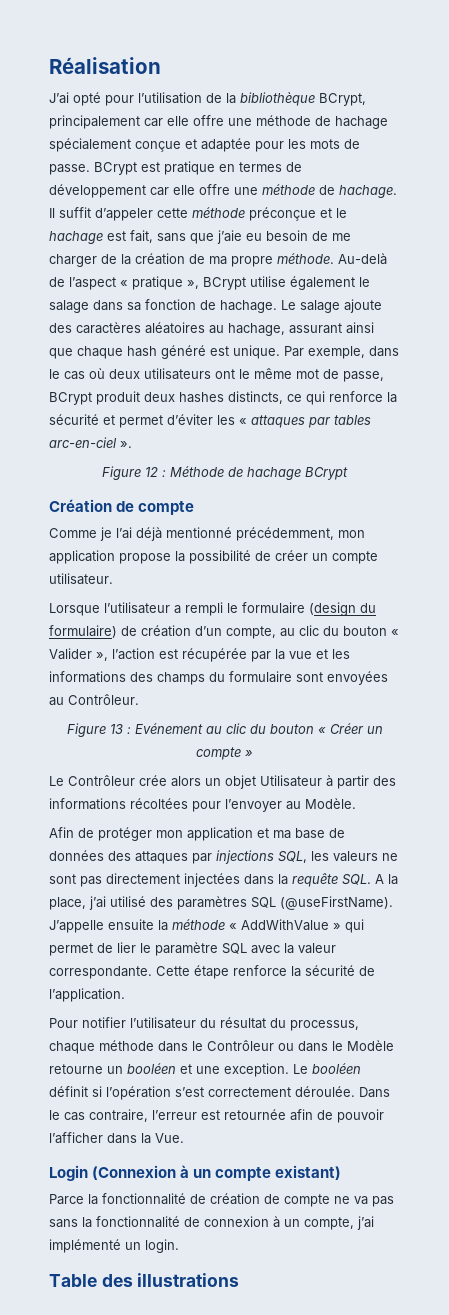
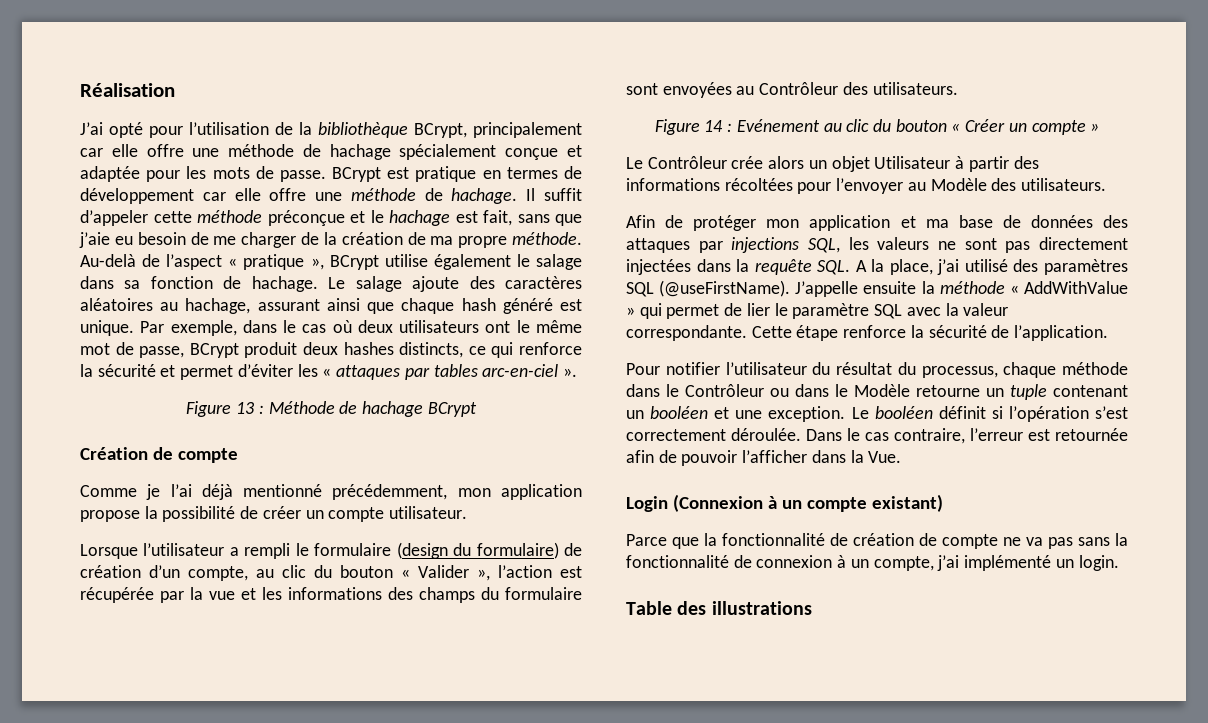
- Figure 12 : Méthode de hachage BCrypt
+ Figure 13 : Méthode de hachage BCrypt
- Lorsque l’utilisateur a rempli le formulaire (design du formulaire) de création d’un compte, au clic du bouton « Valider », l’action est récupérée par la vue et les informations des champs du formulaire sont envoyées au Contrôleur.
- Figure 13 : Evénement au clic du bouton « Créer un compte »
+ Lorsque l’utilisateur a rempli le formulaire (design du formulaire) de création d’un compte, au clic du bouton « Valider », l’action est récupérée par la vue et les informations des champs du formulaire sont envoyées au Contrôleur des utilisateurs.
+ Figure 14 : Evénement au clic du bouton « Créer un compte »
- Le Contrôleur crée alors un objet Utilisateur à partir des informations récoltées pour l’envoyer au Modèle.
+ Le Contrôleur crée alors un objet Utilisateur à partir des informations récoltées pour l’envoyer au Modèle des utilisateurs.
- Pour notifier l’utilisateur du résultat du processus, chaque méthode dans le Contrôleur ou dans le Modèle retourne un booléen et une exception.
+ Pour notifier l’utilisateur du résultat du processus, chaque méthode dans le Contrôleur ou dans le Modèle retourne un tuple contenant un booléen et une exception.
- Parce la fonctionnalité de création de compte ne va pas sans la fonctionnalité de connexion à un compte, j’ai implémenté un login.
+ Parce que la fonctionnalité de création de compte ne va pas sans la fonctionnalité de connexion à un compte, j’ai implémenté un login.

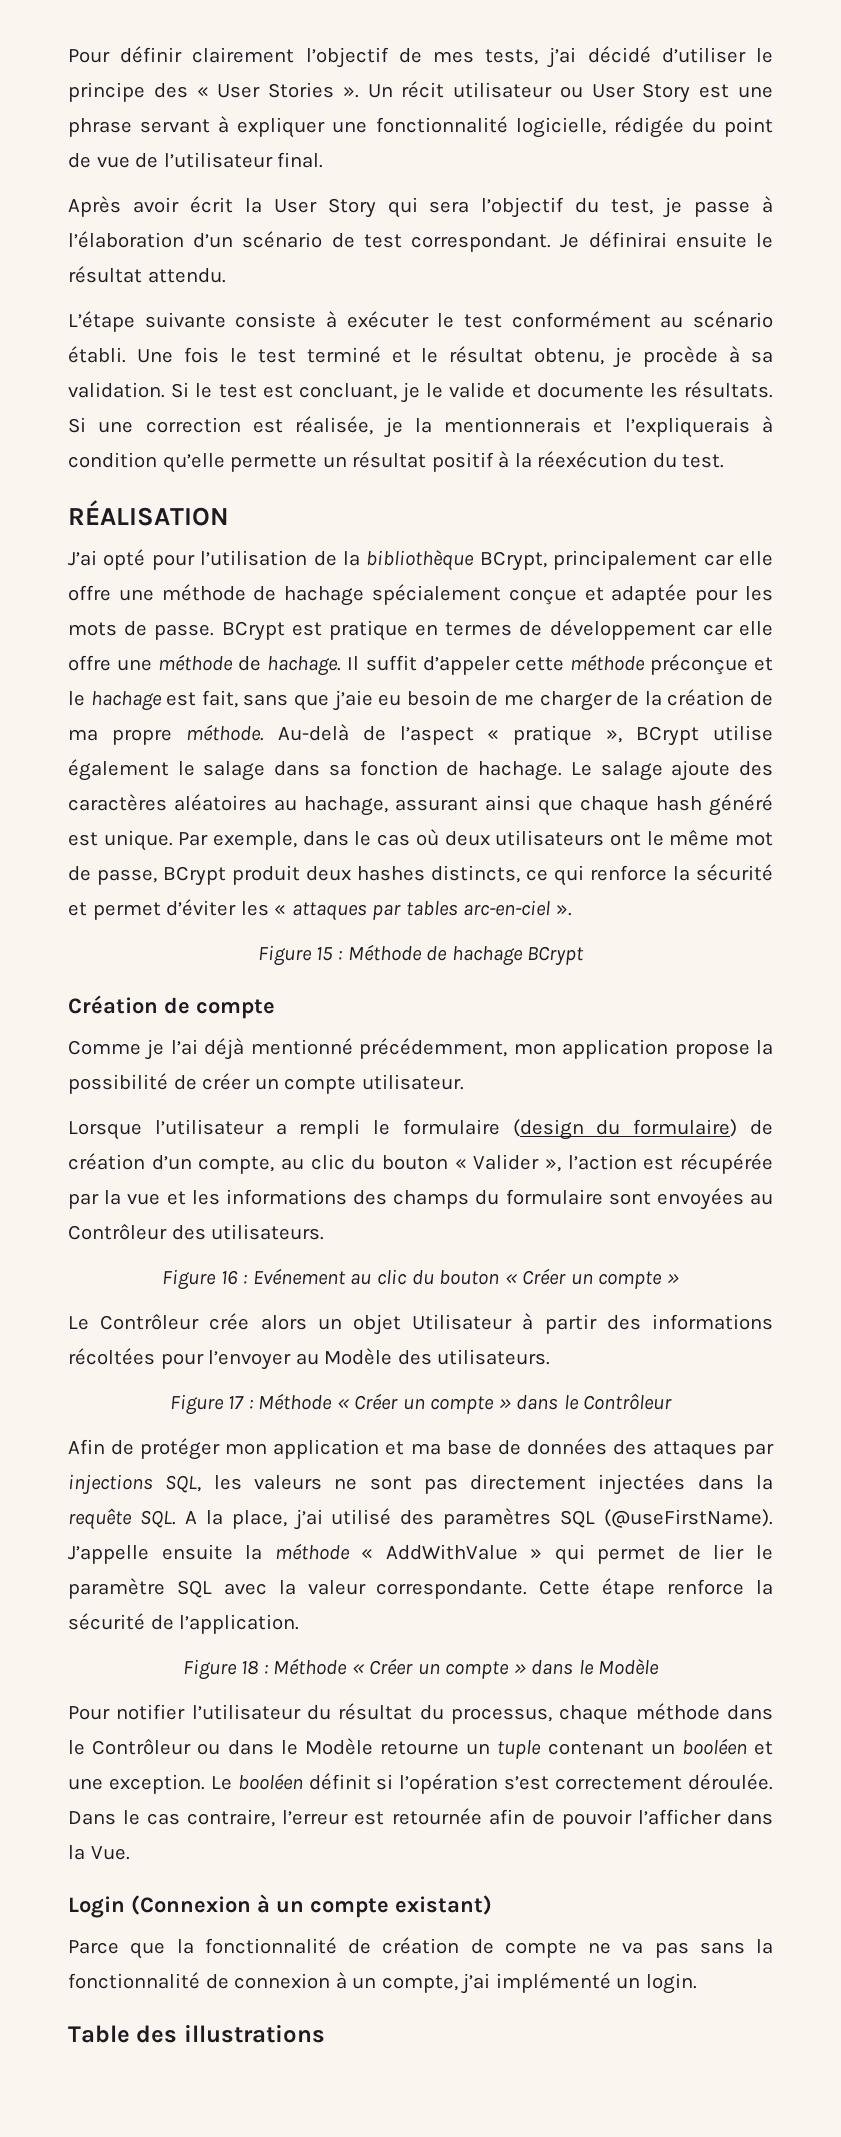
- Réalisation
+ Pour définir clairement l’objectif de mes tests, j’ai décidé d’utiliser le principe des « User Stories ». Un récit utilisateur ou User Story est une phrase servant à expliquer une fonctionnalité logicielle, rédigée du point de vue de l’utilisateur final.
+ Après avoir écrit la User Story qui sera l’objectif du test, je passe à l’élaboration d’un scénario de test correspondant. Je définirai ensuite le résultat attendu.
+ L’étape suivante consiste à exécuter le test conformément au scénario établi. Une fois le test terminé et le résultat obtenu, je procède à sa validation. Si le test est concluant, je le valide et documente les résultats. Si une correction est réalisée, je la mentionnerais et l’expliquerais à condition qu’elle permette un résultat positif à la réexécution du test.
+ RÉALISATION
- Figure 13 : Méthode de hachage BCrypt
+ Figure 15 : Méthode de hachage BCrypt
- Figure 14 : Evénement au clic du bouton « Créer un compte »
+ Figure 16 : Evénement au clic du bouton « Créer un compte »
+ Figure 17 : Méthode « Créer un compte » dans le Contrôleur
+ Figure 18 : Méthode « Créer un compte » dans le Modèle

